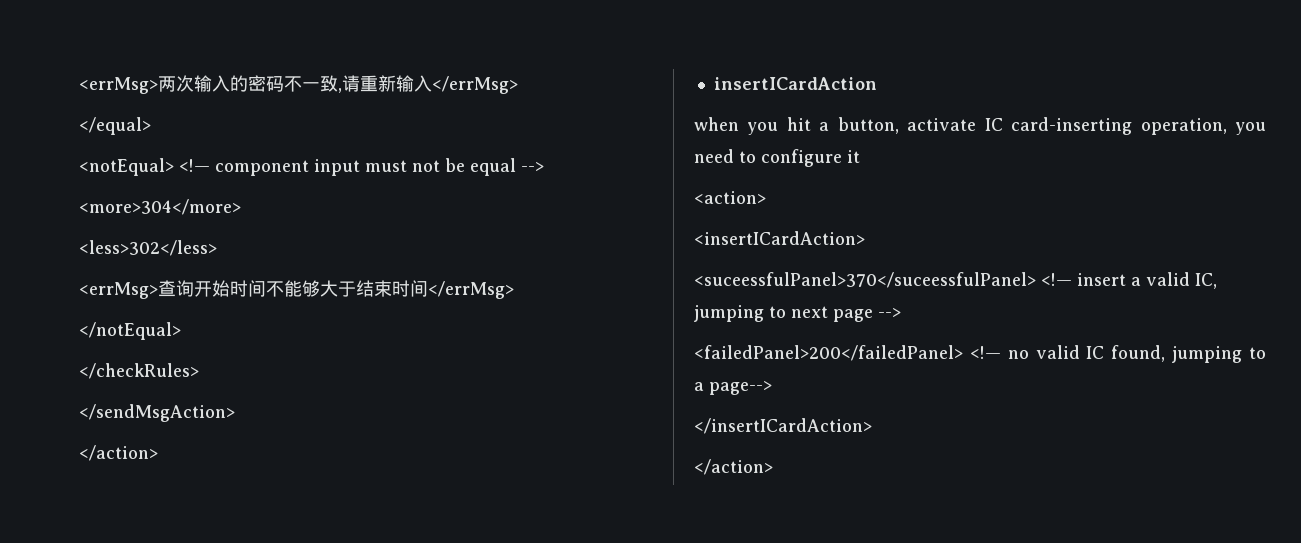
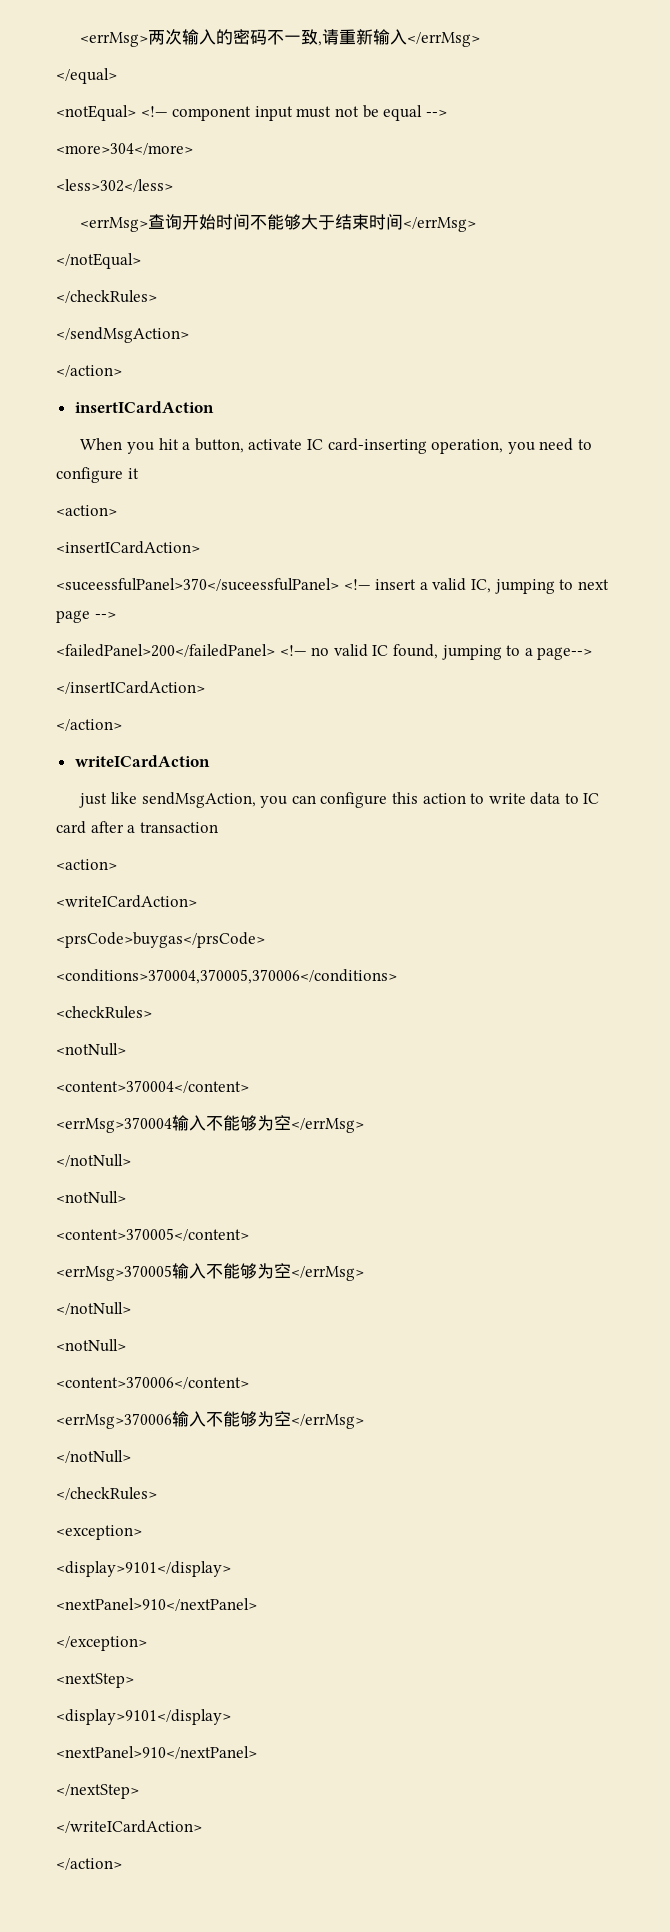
- when you hit a button, activate IC card-inserting operation, you need to configure it
+ When you hit a button, activate IC card-inserting operation, you need to configure it
+ writeICardAction
+ just like sendMsgAction, you can configure this action to write data to IC card after a transaction
+ <action>
+ <writeICardAction>
+ <prsCode>buygas</prsCode>
+ <conditions>370004,370005,370006</conditions>
+ <checkRules>
+ <notNull>
+ <content>370004</content>
+ <errMsg>370004输入不能够为空</errMsg>
+ </notNull>
+ <notNull>
+ <content>370005</content>
+ <errMsg>370005输入不能够为空</errMsg>
+ </notNull>
+ <notNull>
+ <content>370006</content>
+ <errMsg>370006输入不能够为空</errMsg>
+ </notNull>
+ </checkRules>
+ <exception>
+ <display>9101</display>
+ <nextPanel>910</nextPanel>
+ </exception>
+ <nextStep>
+ <display>9101</display>
+ <nextPanel>910</nextPanel>
+ </nextStep>
+ </writeICardAction>
+ </action>

